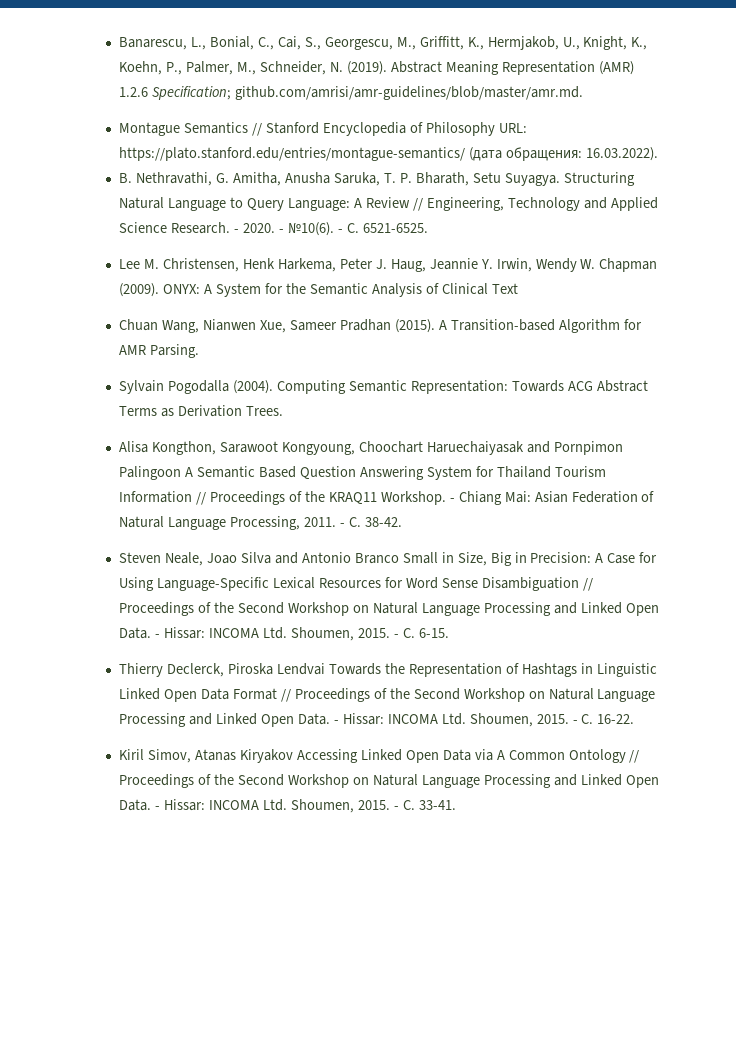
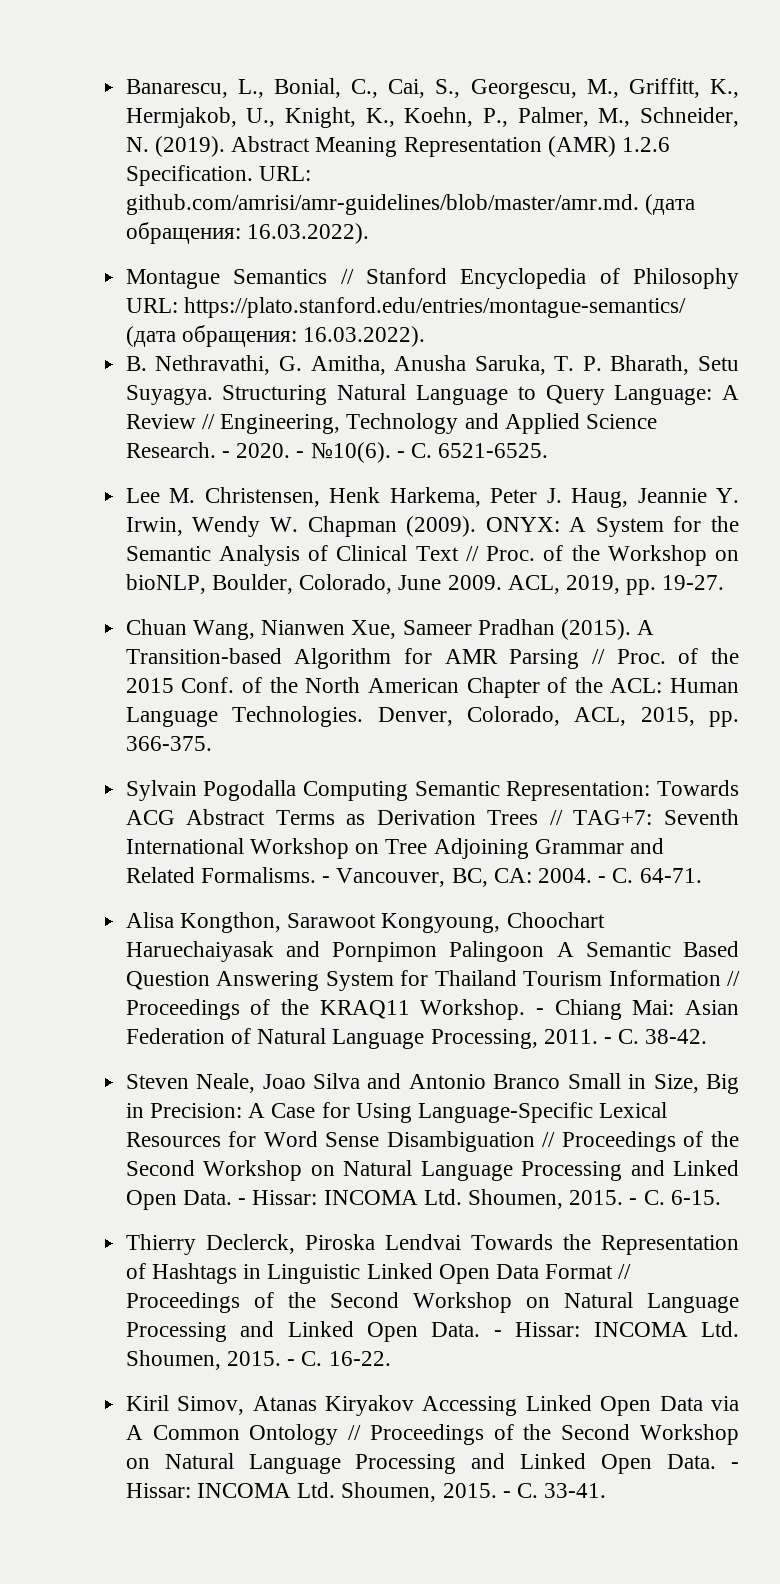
- Abstract Meaning Representation (AMR) 1.2.6 Specification; github.com/amrisi/amr-guidelines/blob/master/amr.md.
+ Abstract Meaning Representation (AMR) 1.2.6 Specification. URL: github.com/amrisi/amr-guidelines/blob/master/amr.md. (дата обращения: 16.03.2022).
- ONYX: A System for the Semantic Analysis of Clinical Text
+ ONYX: A System for the Semantic Analysis of Clinical Text // Proc. of the Workshop on bioNLP, Boulder, Colorado, June 2009. ACL, 2019, pp. 19-27.
- A Transition-based Algorithm for AMR Parsing.
+ A Transition-based Algorithm for AMR Parsing // Proc. of the 2015 Conf. of the North American Chapter of the ACL: Human Language Technologies. Denver, Colorado, ACL, 2015, pp. 366-375.
- Sylvain Pogodalla (2004). Computing Semantic Representation: Towards ACG Abstract Terms as Derivation Trees.
+ Sylvain Pogodalla Computing Semantic Representation: Towards ACG Abstract Terms as Derivation Trees // TAG+7: Seventh International Workshop on Tree Adjoining Grammar and Related Formalisms. - Vancouver, BC, CA: 2004. - С. 64-71.

